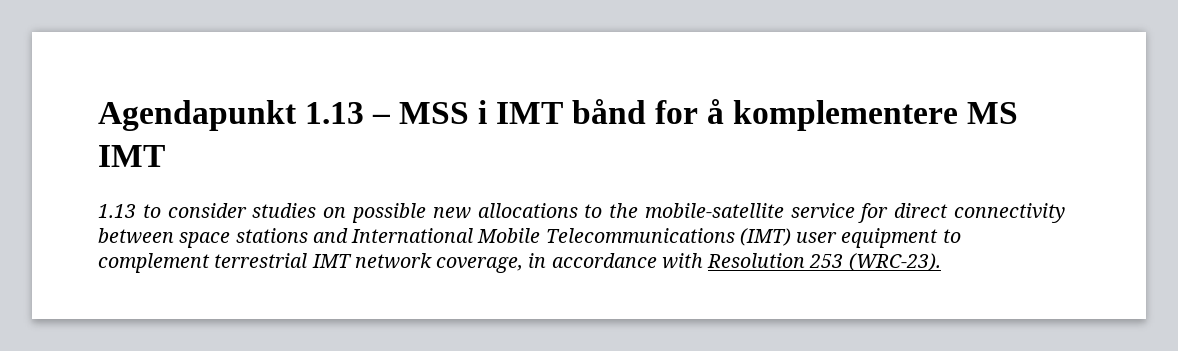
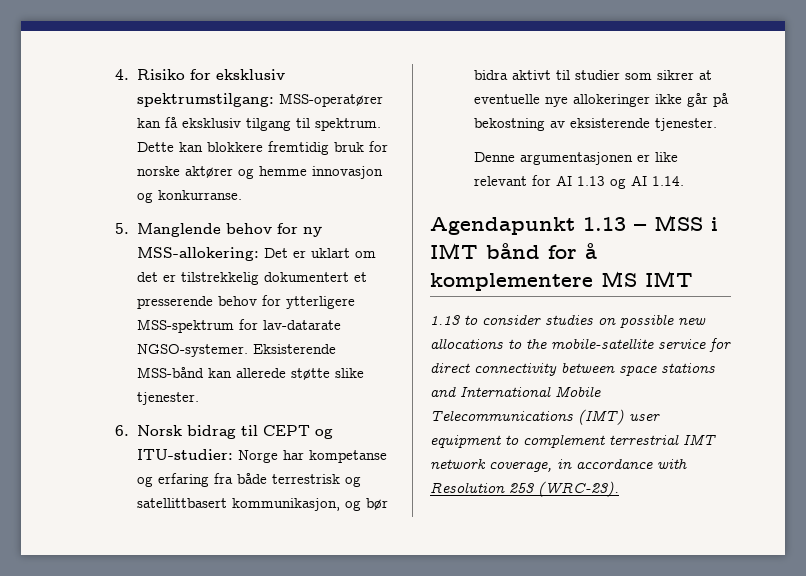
+ 4. Risiko for eksklusiv spektrumstilgang: MSS-operatører kan få eksklusiv tilgang til spektrum. Dette kan blokkere fremtidig bruk for norske aktører og hemme innovasjon og konkurranse.
+ 5. Manglende behov for ny MSS-allokering: Det er uklart om det er tilstrekkelig dokumentert et presserende behov for ytterligere MSS-spektrum for lav-datarate NGSO-systemer. Eksisterende MSS-bånd kan allerede støtte slike tjenester.
+ 6. Norsk bidrag til CEPT og ITU-studier: Norge har kompetanse og erfaring fra både terrestrisk og satellittbasert kommunikasjon, og bør bidra aktivt til studier som sikrer at eventuelle nye allokeringer ikke går på bekostning av eksisterende tjenester.
+ Denne argumentasjonen er like relevant for AI 1.13 og AI 1.14.

